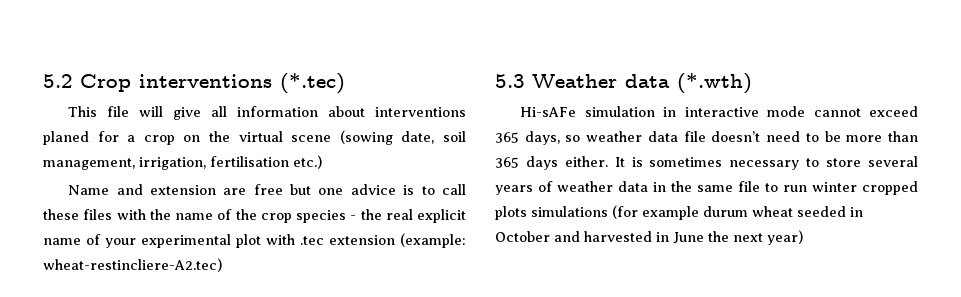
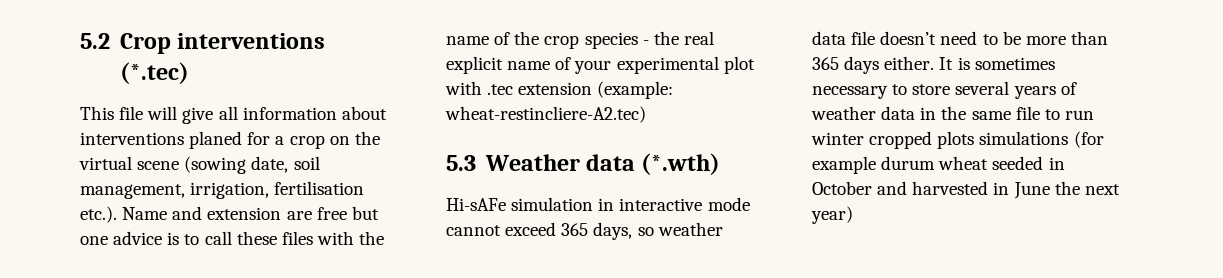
- This file will give all information about interventions planed for a crop on the virtual scene (sowing date, soil management, irrigation, fertilisation etc.)
- Name and extension are free but one advice is to call these files with the name of the crop species - the real explicit name of your experimental plot with .tec extension (example: wheat-restincliere-A2.tec)
+ This file will give all information about interventions planed for a crop on the virtual scene (sowing date, soil management, irrigation, fertilisation etc.). Name and extension are free but one advice is to call these files with the name of the crop species - the real explicit name of your experimental plot with .tec extension (example: wheat-restincliere-A2.tec)

